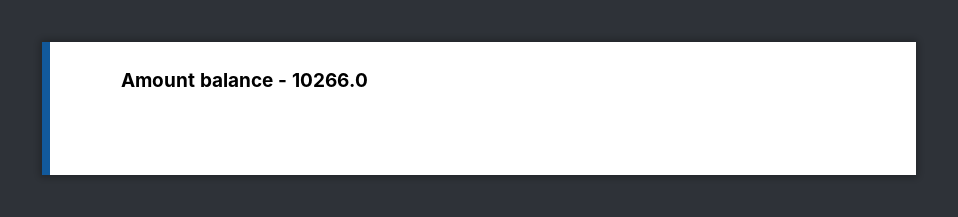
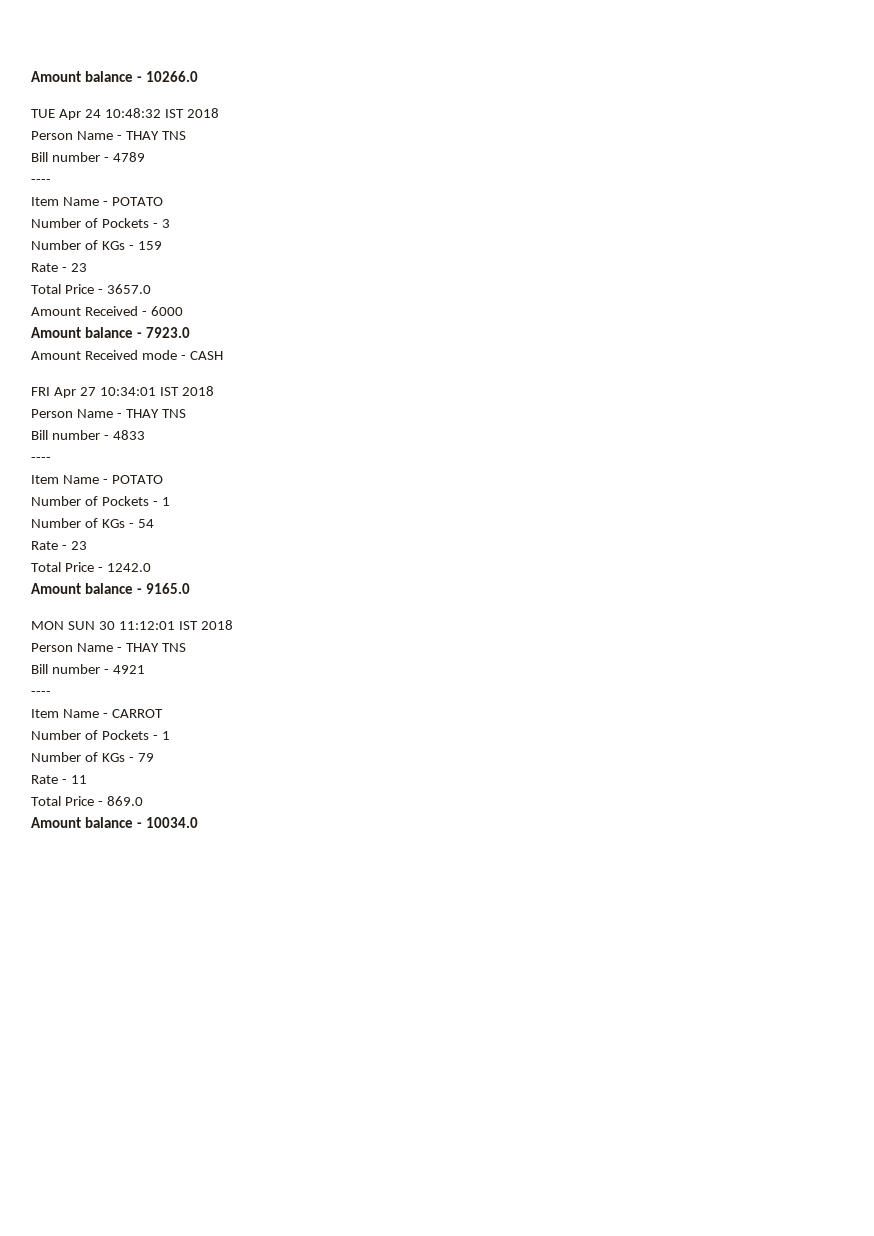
+ TUE Apr 24 10:48:32 IST 2018
+ Person Name - THAY TNS
+ Bill number - 4789
+ ----
+ Item Name - POTATO
+ Number of Pockets - 3
+ Number of KGs - 159
+ Rate - 23
+ Total Price - 3657.0
+ Amount Received - 6000
+ Amount balance - 7923.0
+ Amount Received mode - CASH
+ FRI Apr 27 10:34:01 IST 2018
+ Person Name - THAY TNS
+ Bill number - 4833
+ ----
+ Item Name - POTATO
+ Number of Pockets - 1
+ Number of KGs - 54
+ Rate - 23
+ Total Price - 1242.0
+ Amount balance - 9165.0
+ MON SUN 30 11:12:01 IST 2018
+ Person Name - THAY TNS
+ Bill number - 4921
+ ----
+ Item Name - CARROT
+ Number of Pockets - 1
+ Number of KGs - 79
+ Rate - 11
+ Total Price - 869.0
+ Amount balance - 10034.0

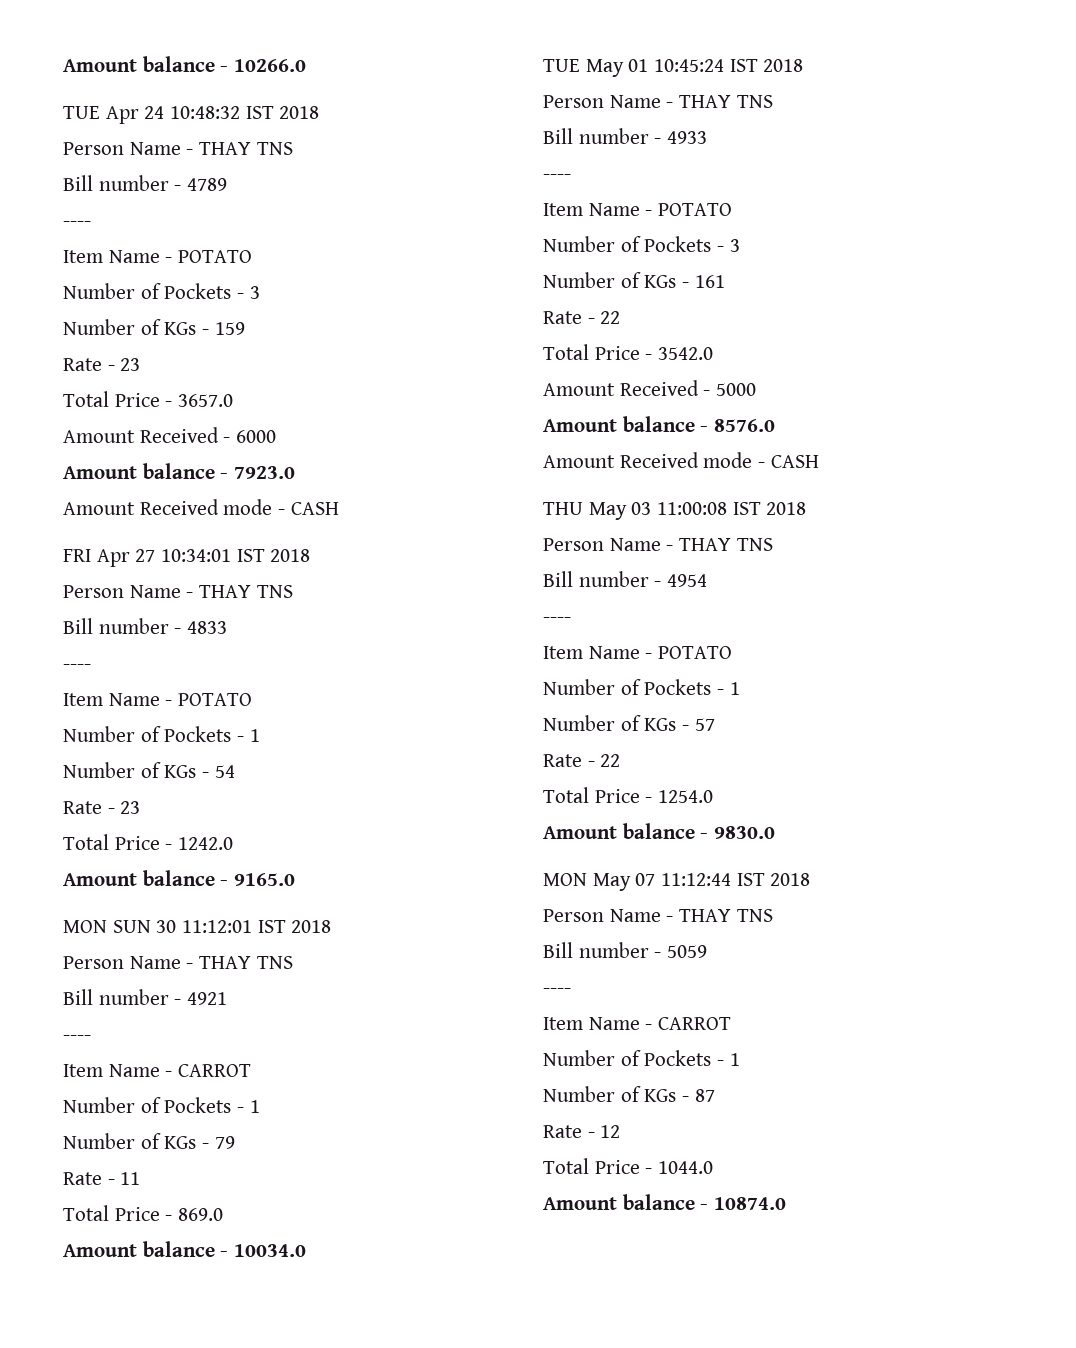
+ TUE May 01 10:45:24 IST 2018
+ Person Name - THAY TNS
+ Bill number - 4933
+ ----
+ Item Name - POTATO
+ Number of Pockets - 3
+ Number of KGs - 161
+ Rate - 22
+ Total Price - 3542.0
+ Amount Received - 5000
+ Amount balance - 8576.0
+ Amount Received mode - CASH
+ THU May 03 11:00:08 IST 2018
+ Person Name - THAY TNS
+ Bill number - 4954
+ ----
+ Item Name - POTATO
+ Number of Pockets - 1
+ Number of KGs - 57
+ Rate - 22
+ Total Price - 1254.0
+ Amount balance - 9830.0
+ MON May 07 11:12:44 IST 2018
+ Person Name - THAY TNS
+ Bill number - 5059
+ ----
+ Item Name - CARROT
+ Number of Pockets - 1
+ Number of KGs - 87
+ Rate - 12
+ Total Price - 1044.0
+ Amount balance - 10874.0

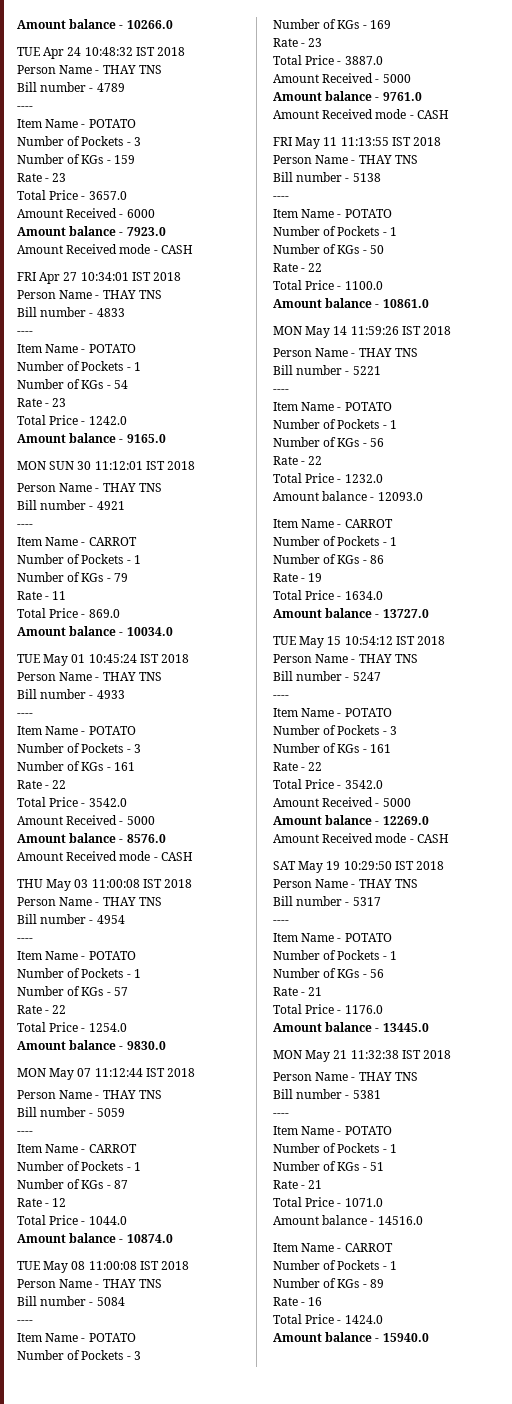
+ TUE May 08 11:00:08 IST 2018
+ Person Name - THAY TNS
+ Bill number - 5084
+ ----
+ Item Name - POTATO
+ Number of Pockets - 3
+ Number of KGs - 169
+ Rate - 23
+ Total Price - 3887.0
+ Amount Received - 5000
+ Amount balance - 9761.0
+ Amount Received mode - CASH
+ FRI May 11 11:13:55 IST 2018
+ Person Name - THAY TNS
+ Bill number - 5138
+ ----
+ Item Name - POTATO
+ Number of Pockets - 1
+ Number of KGs - 50
+ Rate - 22
+ Total Price - 1100.0
+ Amount balance - 10861.0
+ MON May 14 11:59:26 IST 2018
+ Person Name - THAY TNS
+ Bill number - 5221
+ ----
+ Item Name - POTATO
+ Number of Pockets - 1
+ Number of KGs - 56
+ Rate - 22
+ Total Price - 1232.0
+ Amount balance - 12093.0
+ Item Name - CARROT
+ Number of Pockets - 1
+ Number of KGs - 86
+ Rate - 19
+ Total Price - 1634.0
+ Amount balance - 13727.0
+ TUE May 15 10:54:12 IST 2018
+ Person Name - THAY TNS
+ Bill number - 5247
+ ----
+ Item Name - POTATO
+ Number of Pockets - 3
+ Number of KGs - 161
+ Rate - 22
+ Total Price - 3542.0
+ Amount Received - 5000
+ Amount balance - 12269.0
+ Amount Received mode - CASH
+ SAT May 19 10:29:50 IST 2018
+ Person Name - THAY TNS
+ Bill number - 5317
+ ----
+ Item Name - POTATO
+ Number of Pockets - 1
+ Number of KGs - 56
+ Rate - 21
+ Total Price - 1176.0
+ Amount balance - 13445.0
+ MON May 21 11:32:38 IST 2018
+ Person Name - THAY TNS
+ Bill number - 5381
+ ----
+ Item Name - POTATO
+ Number of Pockets - 1
+ Number of KGs - 51
+ Rate - 21
+ Total Price - 1071.0
+ Amount balance - 14516.0
+ Item Name - CARROT
+ Number of Pockets - 1
+ Number of KGs - 89
+ Rate - 16
+ Total Price - 1424.0
+ Amount balance - 15940.0

